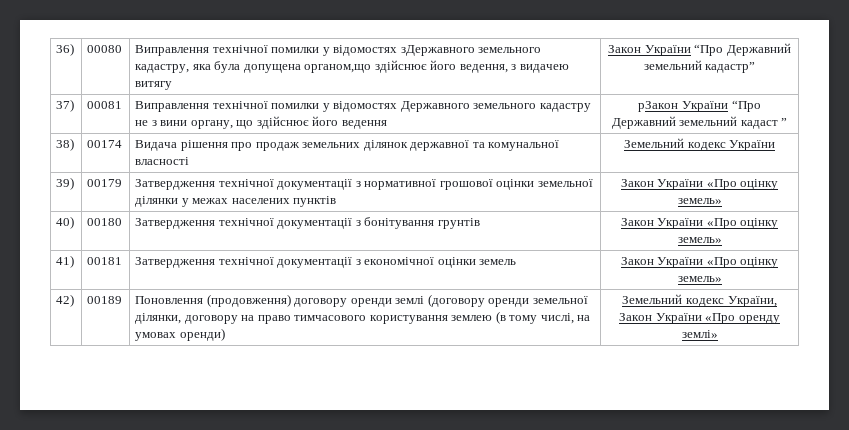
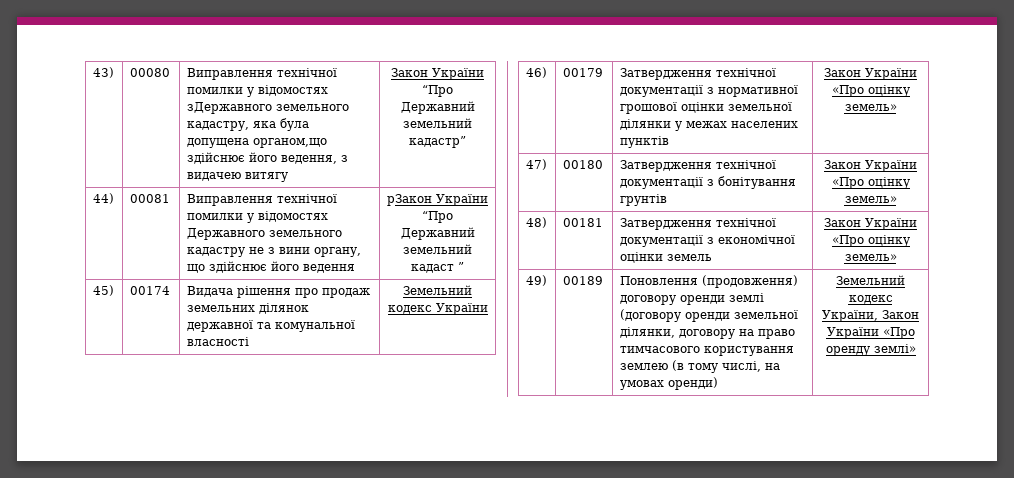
- 36) | 00080 | Виправлення технічної помилки у відомостях зДержавного земельного кадастру, яка була допущена органом,що здійснює його ведення, з видачею витягу | Закон України “Про Державний земельний кадастр”
+ 43) | 00080 | Виправлення технічної помилки у відомостях зДержавного земельного кадастру, яка була допущена органом,що здійснює його ведення, з видачею витягу | Закон України “Про Державний земельний кадастр”
- 37) | 00081 | Виправлення технічної помилки у відомостях Державного земельного кадастру не з вини органу, що здійснює його ведення | рЗакон України “Про Державний земельний кадаст ”
+ 44) | 00081 | Виправлення технічної помилки у відомостях Державного земельного кадастру не з вини органу, що здійснює його ведення | рЗакон України “Про Державний земельний кадаст ”
- 38) | 00174 | Видача рішення про продаж земельних ділянок державної та комунальної власності | Земельний кодекс України
+ 45) | 00174 | Видача рішення про продаж земельних ділянок державної та комунальної власності | Земельний кодекс України
- 39) | 00179 | Затвердження технічної документації з нормативної грошової оцінки земельної ділянки у межах населених пунктів | Закон України «Про оцінку земель»
+ 46) | 00179 | Затвердження технічної документації з нормативної грошової оцінки земельної ділянки у межах населених пунктів | Закон України «Про оцінку земель»
- 40) | 00180 | Затвердження технічної документації з бонітування грунтів | Закон України «Про оцінку земель»
+ 47) | 00180 | Затвердження технічної документації з бонітування грунтів | Закон України «Про оцінку земель»
- 41) | 00181 | Затвердження технічної документації з економічної оцінки земель | Закон України «Про оцінку земель»
+ 48) | 00181 | Затвердження технічної документації з економічної оцінки земель | Закон України «Про оцінку земель»
- 42) | 00189 | Поновлення (продовження) договору оренди землі (договору оренди земельної ділянки, договору на право тимчасового користування землею (в тому числі, на умовах оренди) | Земельний кодекс України, Закон України «Про оренду землі»
+ 49) | 00189 | Поновлення (продовження) договору оренди землі (договору оренди земельної ділянки, договору на право тимчасового користування землею (в тому числі, на умовах оренди) | Земельний кодекс України, Закон України «Про оренду землі»

